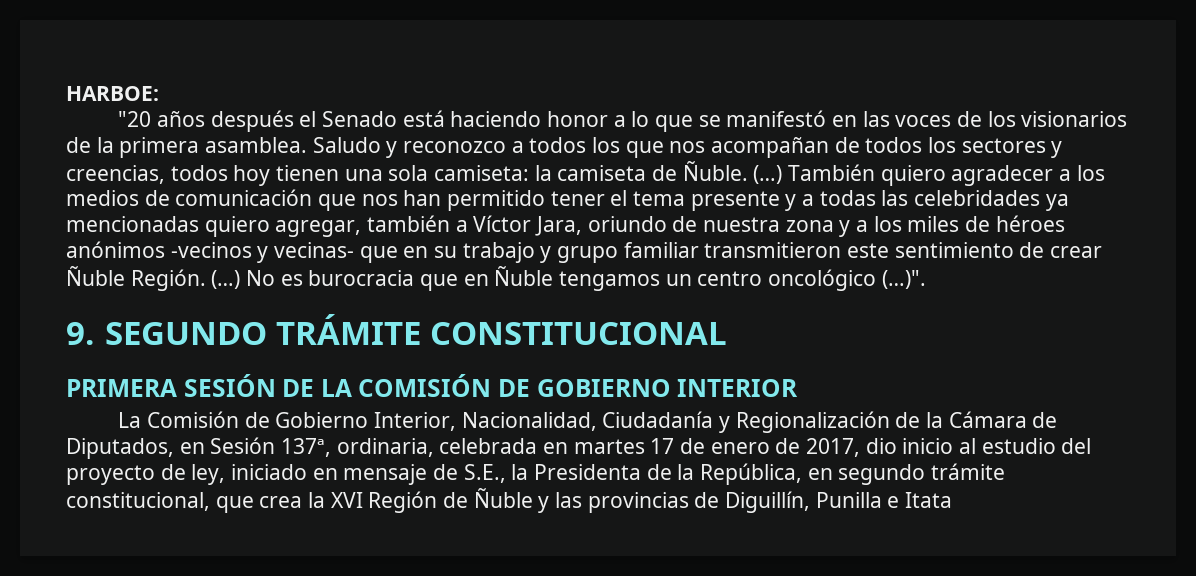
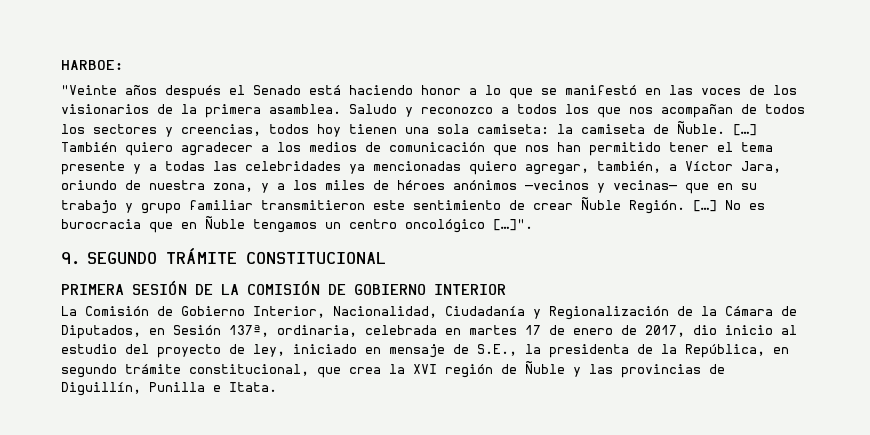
- "20 años después el Senado está haciendo honor a lo que se manifestó en las voces de los visionarios de la primera asamblea.
+ "Veinte años después el Senado está haciendo honor a lo que se manifestó en las voces de los visionarios de la primera asamblea.
- Saludo y reconozco a todos los que nos acompañan de todos los sectores y creencias, todos hoy tienen una sola camiseta: la camiseta de Ñuble. (…)
+ Saludo y reconozco a todos los que nos acompañan de todos los sectores y creencias, todos hoy tienen una sola camiseta: la camiseta de Ñuble. […]
- También quiero agradecer a los medios de comunicación que nos han permitido tener el tema presente y a todas las celebridades ya mencionadas quiero agregar, también a Víctor Jara, oriundo de nuestra zona y a los miles de héroes anónimos -vecinos y vecinas- que en su trabajo y grupo familiar transmitieron este sentimiento de crear Ñuble Región. (…)
+ También quiero agradecer a los medios de comunicación que nos han permitido tener el tema presente y a todas las celebridades ya mencionadas quiero agregar, también, a Víctor Jara, oriundo de nuestra zona, y a los miles de héroes anónimos —vecinos y vecinas— que en su trabajo y grupo familiar transmitieron este sentimiento de crear Ñuble Región. […]
- No es burocracia que en Ñuble tengamos un centro oncológico (…)".
+ No es burocracia que en Ñuble tengamos un centro oncológico […]".
- La Comisión de Gobierno Interior, Nacionalidad, Ciudadanía y Regionalización de la Cámara de Diputados, en Sesión 137ª, ordinaria, celebrada en martes 17 de enero de 2017, dio inicio al estudio del proyecto de ley, iniciado en mensaje de S.E., la Presidenta de la República, en segundo trámite constitucional, que crea la XVI Región de Ñuble y las provincias de Diguillín, Punilla e Itata
+ La Comisión de Gobierno Interior, Nacionalidad, Ciudadanía y Regionalización de la Cámara de Diputados, en Sesión 137ª, ordinaria, celebrada en martes 17 de enero de 2017, dio inicio al estudio del proyecto de ley, iniciado en mensaje de S.E., la presidenta de la República, en segundo trámite constitucional, que crea la XVI región de Ñuble y las provincias de Diguillín, Punilla e Itata.

